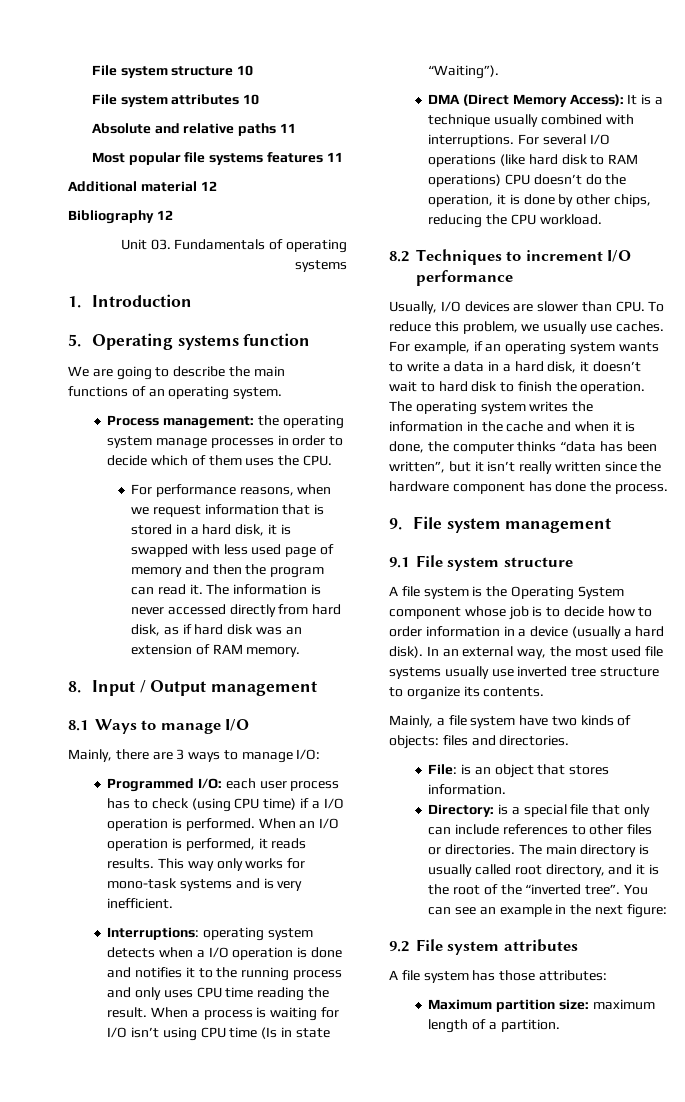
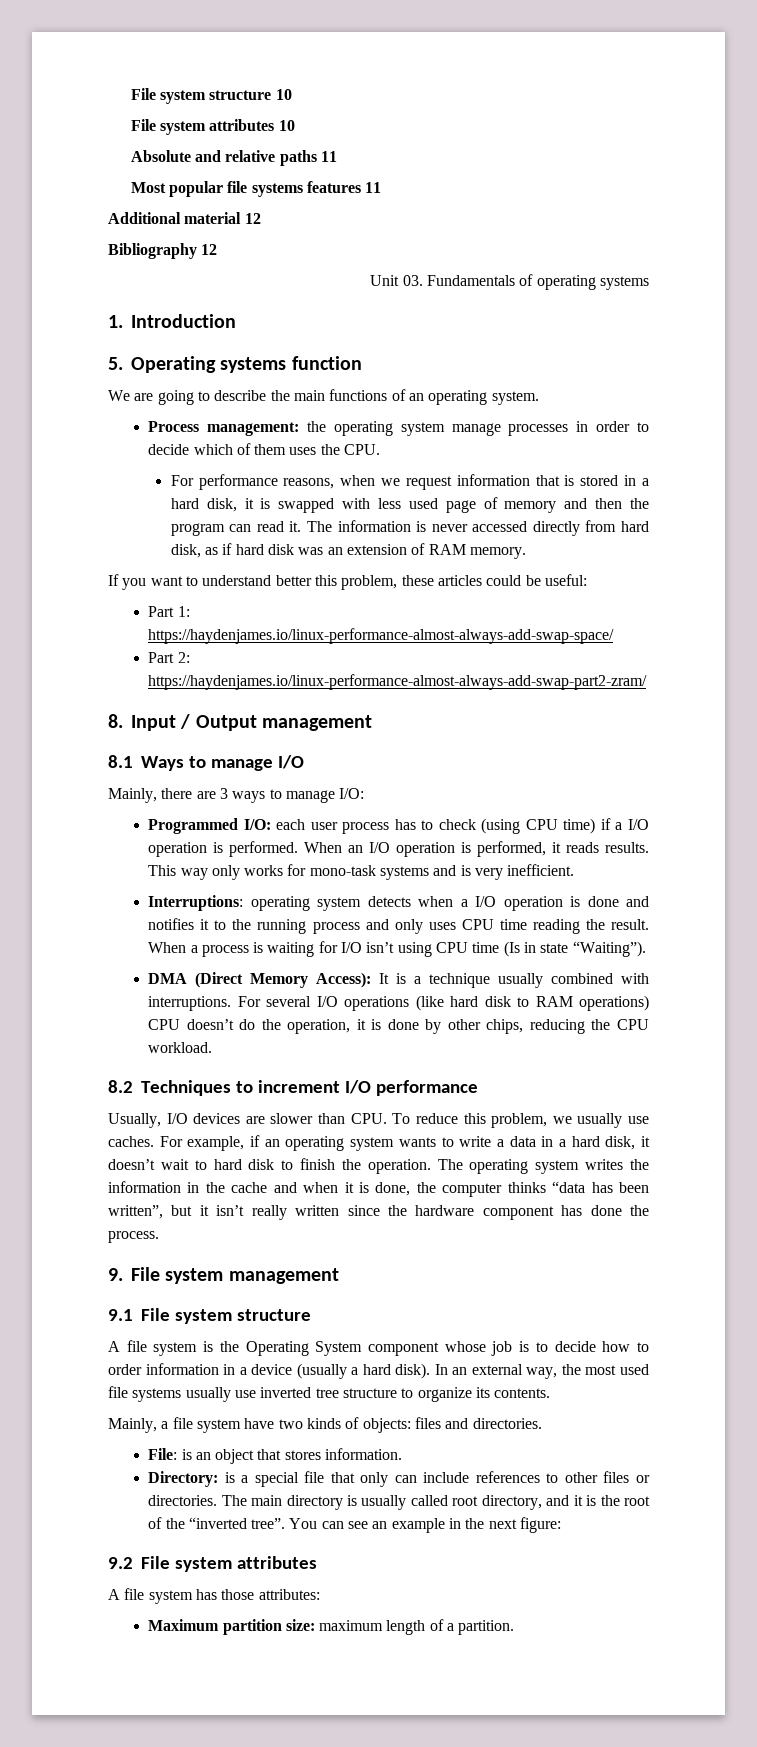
+ If you want to understand better this problem, these articles could be useful:
+ Part 1: https://haydenjames.io/linux-performance-almost-always-add-swap-space/
+ Part 2: https://haydenjames.io/linux-performance-almost-always-add-swap-part2-zram/

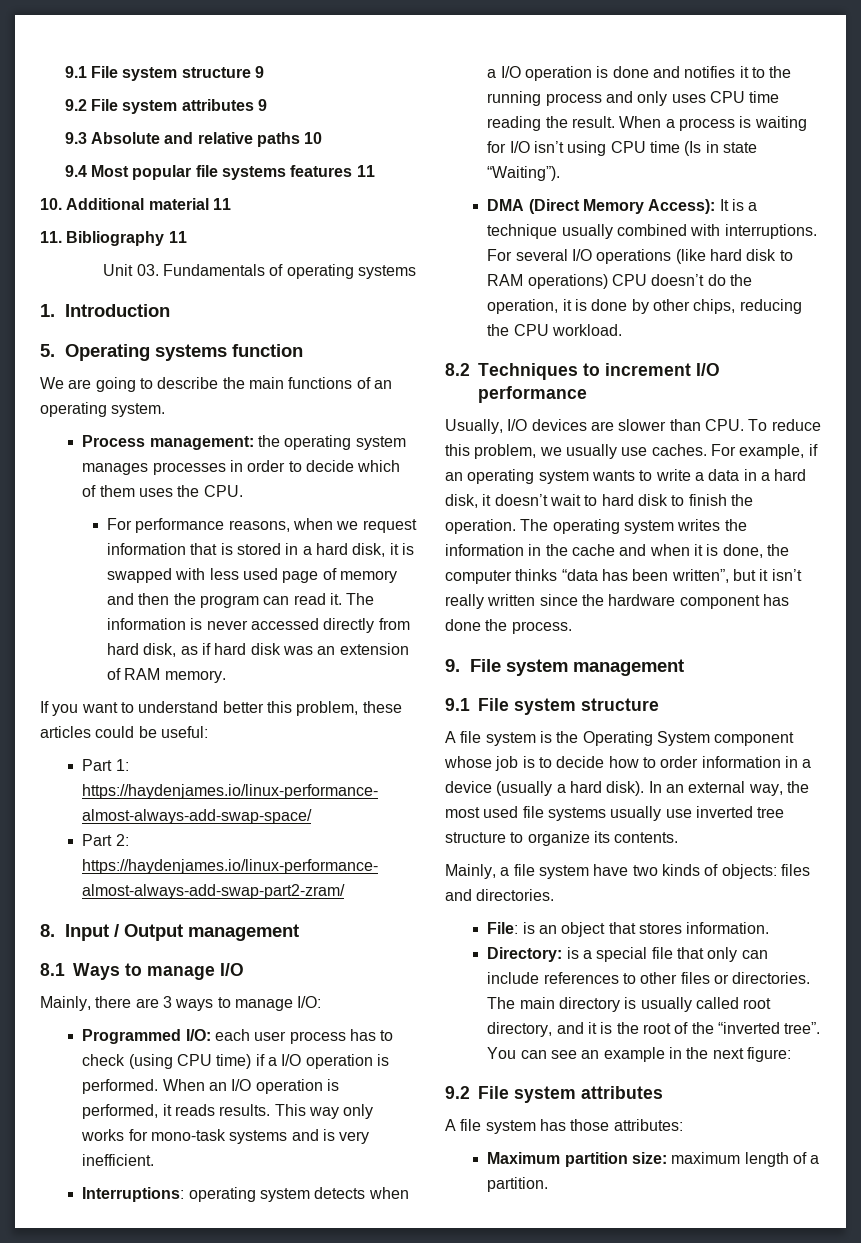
- File system structure 10
- File system attributes 10
- Absolute and relative paths 11
- Most popular file systems features 11
+ 9.1 File system structure 9
+ 9.2 File system attributes 9
+ 9.3 Absolute and relative paths 10
+ 9.4 Most popular file systems features 11
- Additional material 12
- Bibliography 12
+ 10. Additional material 11
+ 11. Bibliography 11
- Process management: the operating system manage processes in order to decide which of them uses the CPU.
+ Process management: the operating system manages processes in order to decide which of them uses the CPU.

